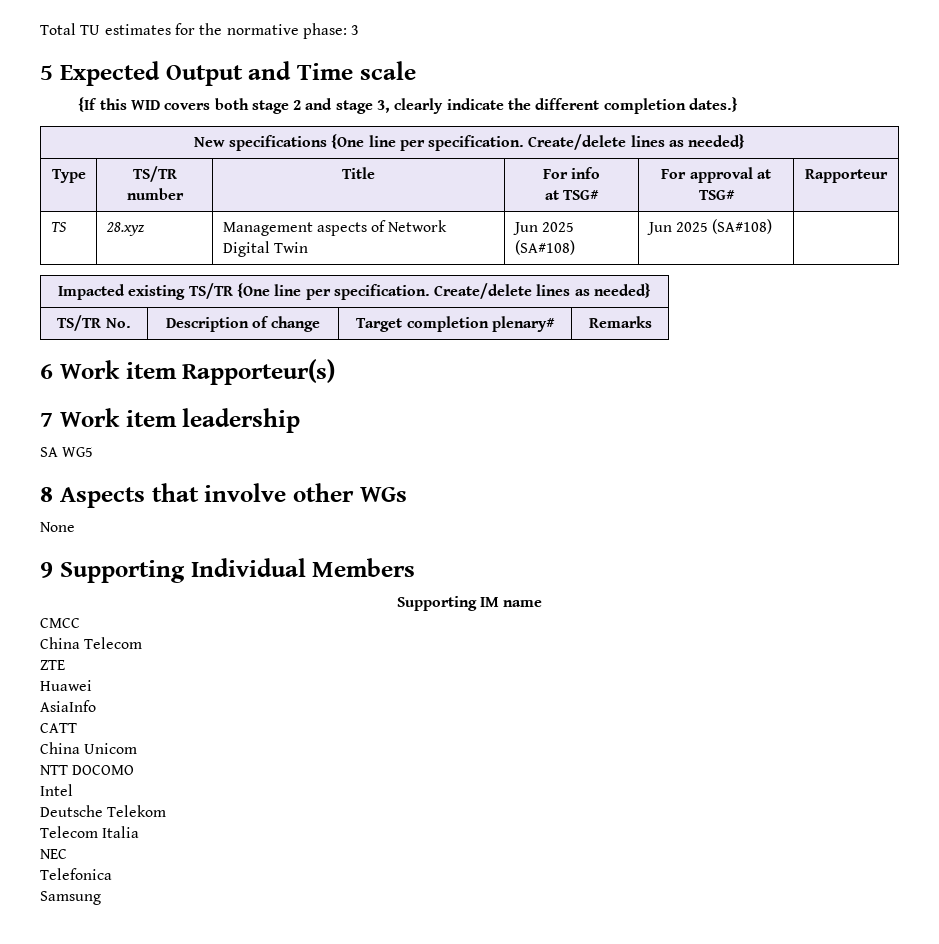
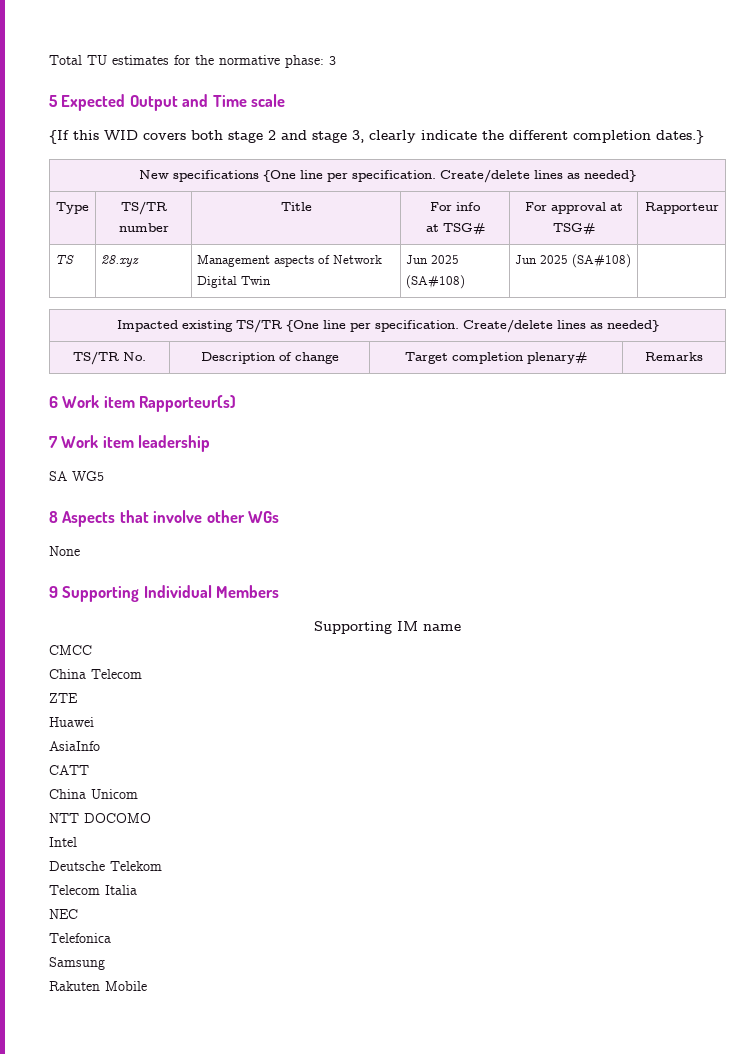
+ Rakuten Mobile

